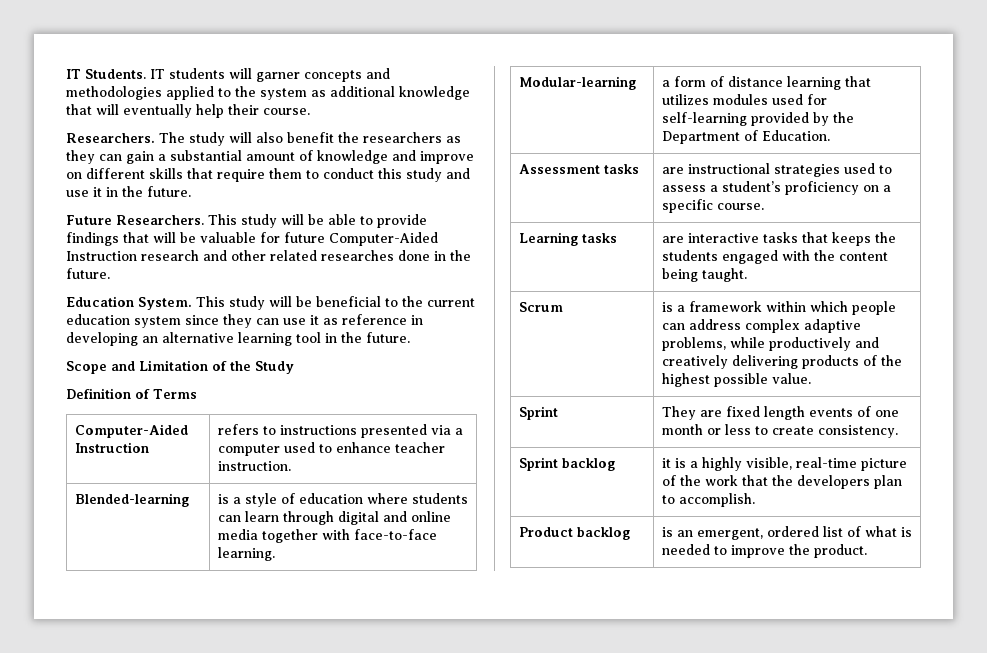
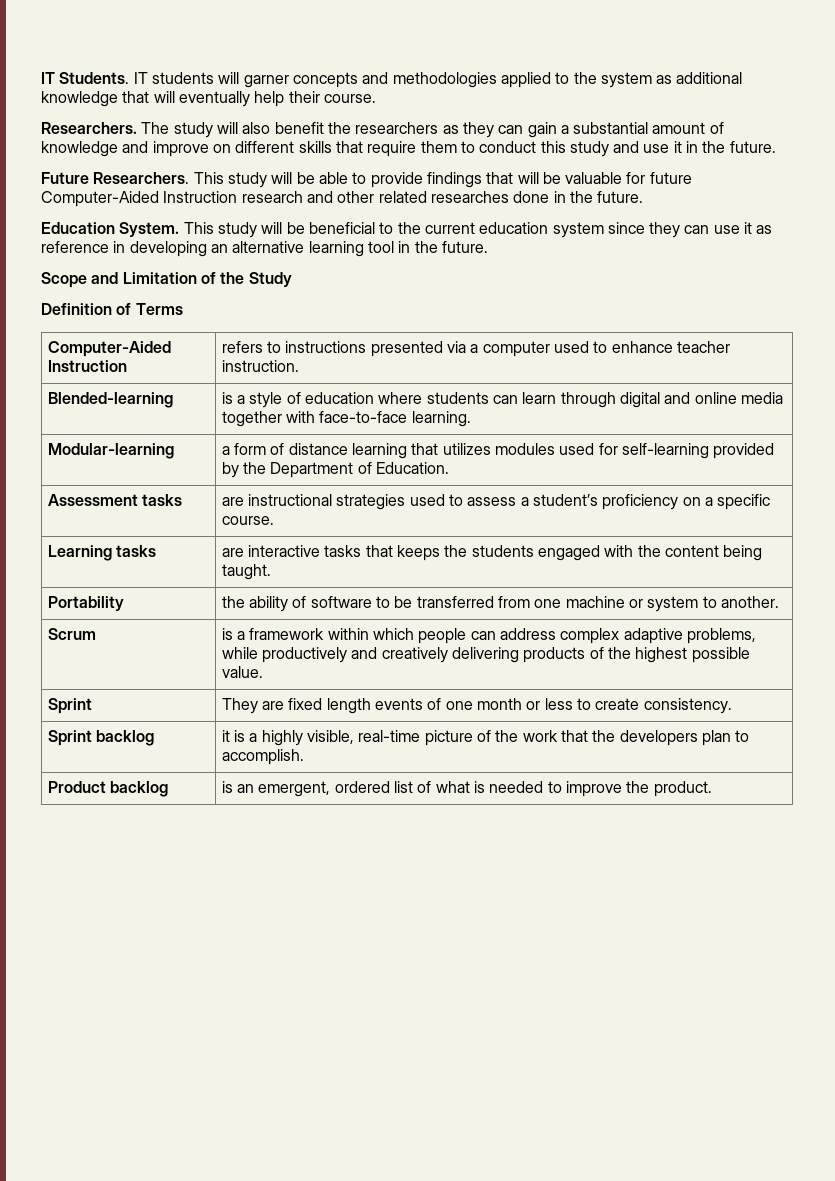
+ Portability | the ability of software to be transferred from one machine or system to another.

